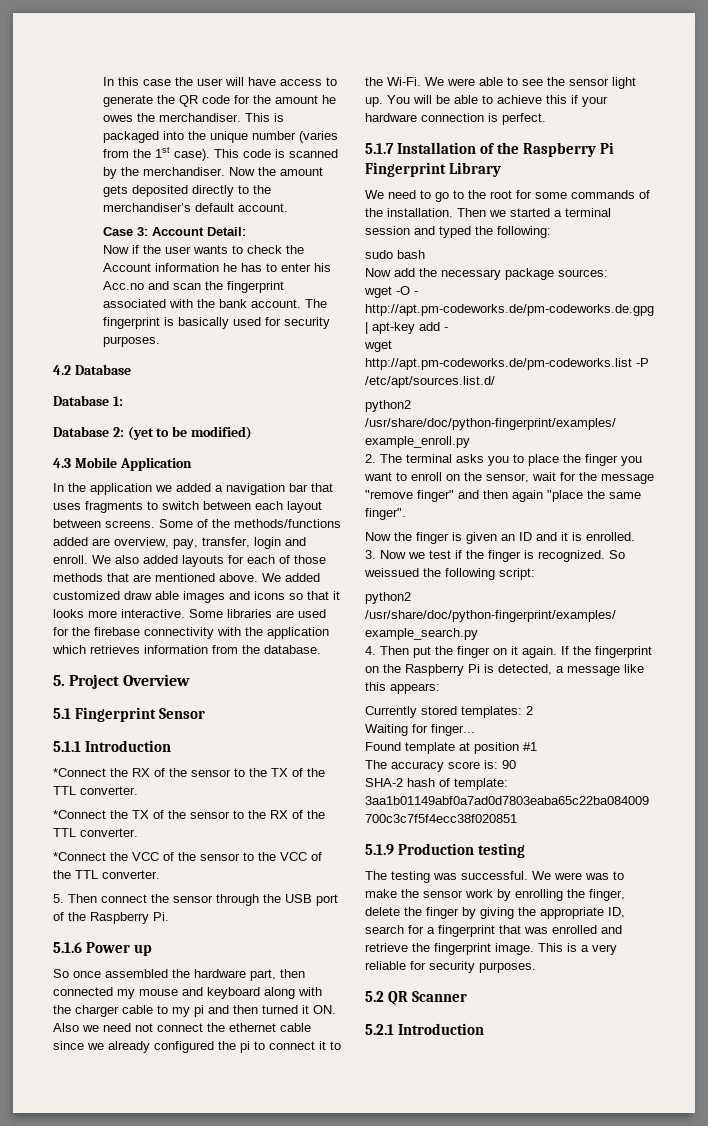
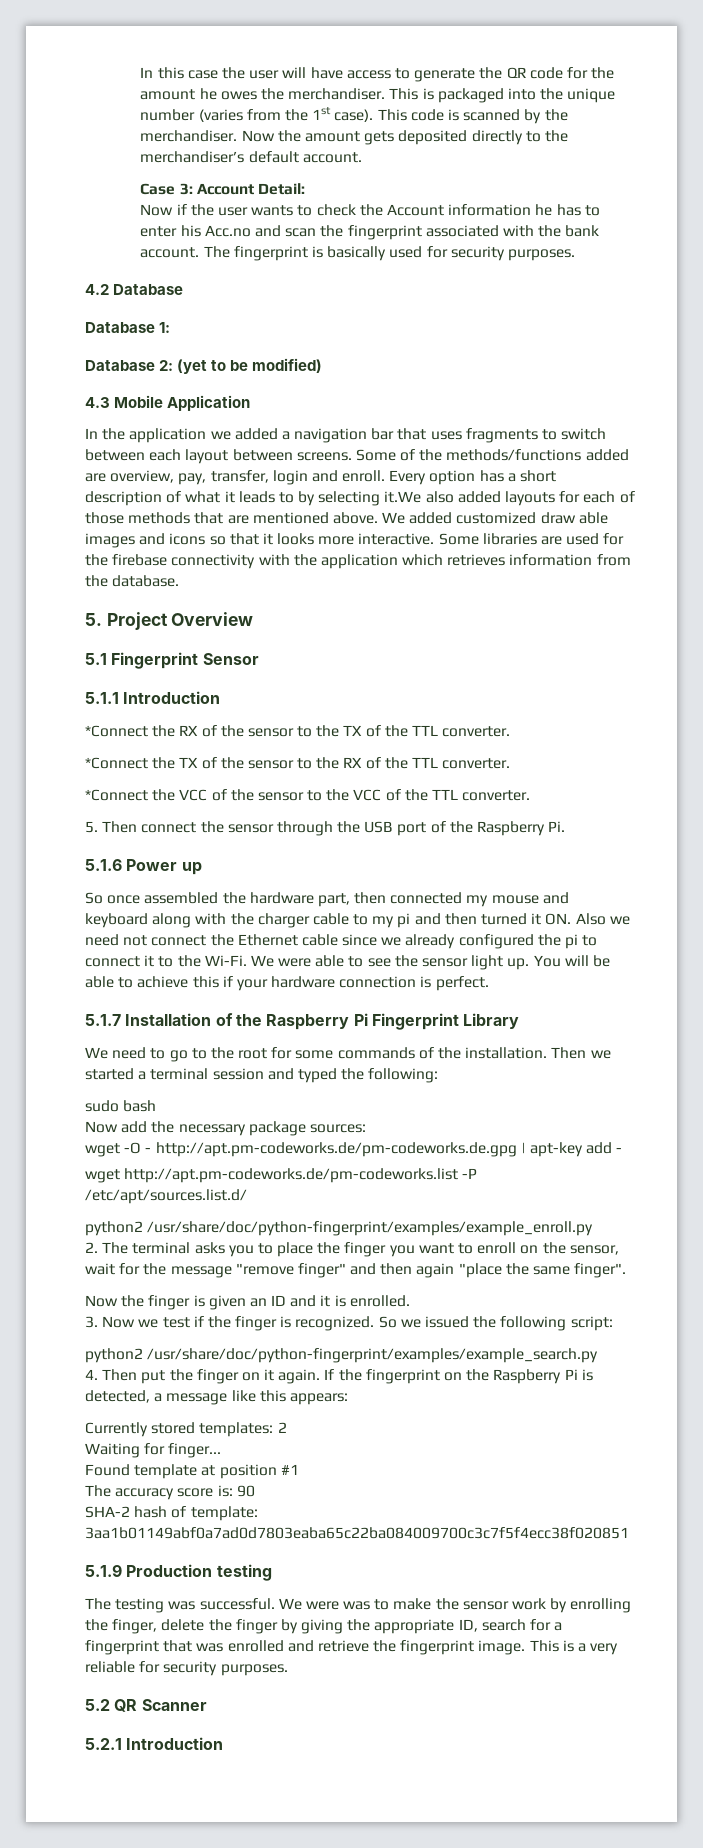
- We also added layouts for each of those methods that are mentioned above.
+ Every option has a short description of what it leads to by selecting it.We also added layouts for each of those methods that are mentioned above.
- So once assembled the hardware part, then connected my mouse and keyboard along with the charger cable to my pi and then turned it ON. Also we need not connect the ethernet cable since we already configured the pi to connect it to the Wi-Fi.
+ So once assembled the hardware part, then connected my mouse and keyboard along with the charger cable to my pi and then turned it ON. Also we need not connect the Ethernet cable since we already configured the pi to connect it to the Wi-Fi.
- So weissued the following script:
+ So we issued the following script:

